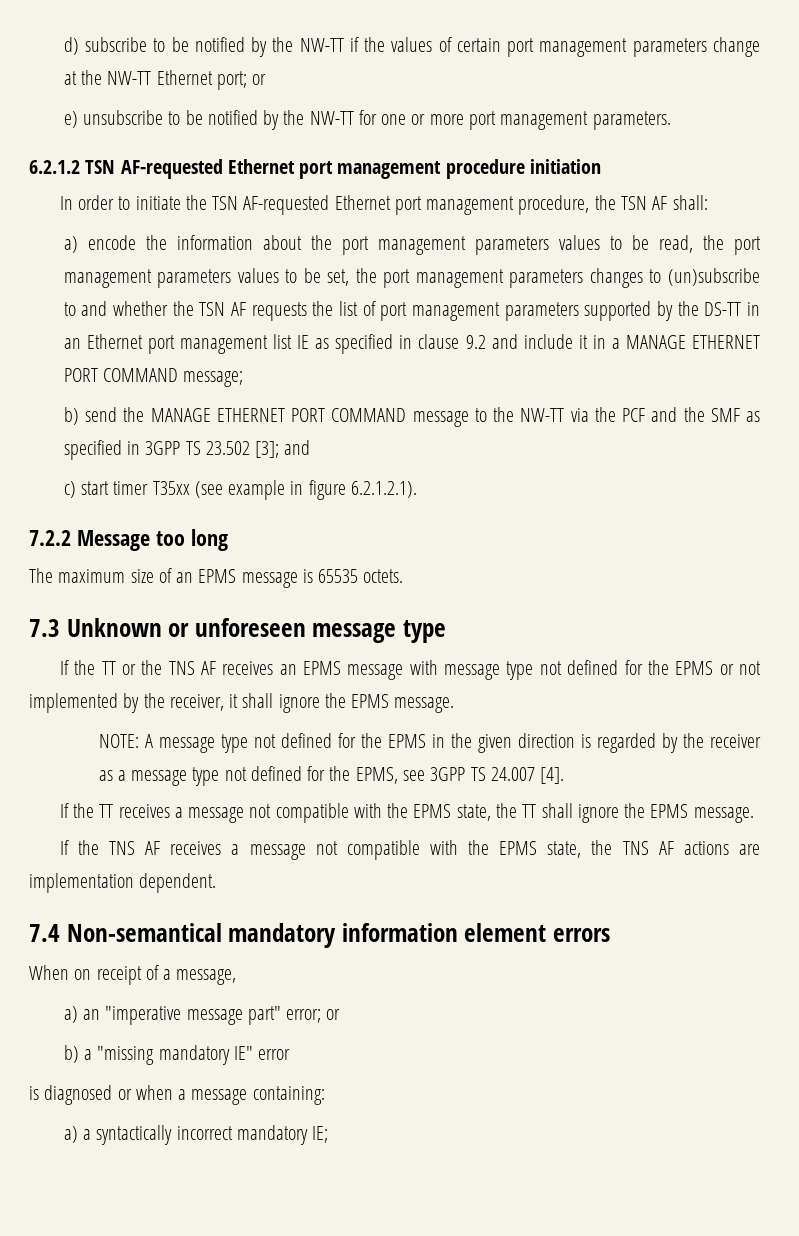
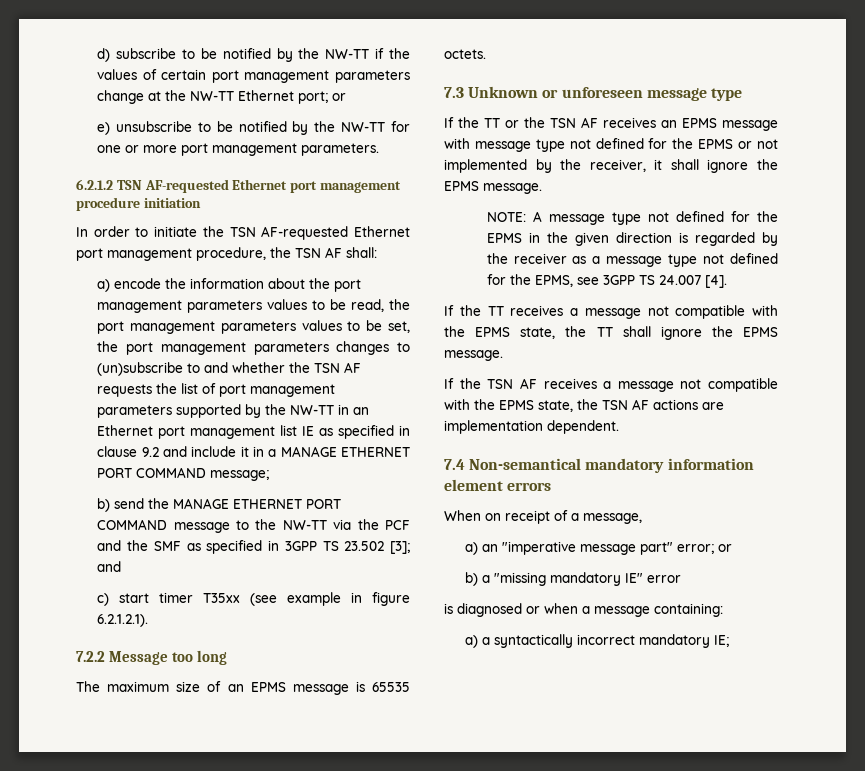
- a) encode the information about the port management parameters values to be read, the port management parameters values to be set, the port management parameters changes to (un)subscribe to and whether the TSN AF requests the list of port management parameters supported by the DS-TT in an Ethernet port management list IE as specified in clause 9.2 and include it in a MANAGE ETHERNET PORT COMMAND message;
+ a) encode the information about the port management parameters values to be read, the port management parameters values to be set, the port management parameters changes to (un)subscribe to and whether the TSN AF requests the list of port management parameters supported by the NW-TT in an Ethernet port management list IE as specified in clause 9.2 and include it in a MANAGE ETHERNET PORT COMMAND message;
- If the TT or the TNS AF receives an EPMS message with message type not defined for the EPMS or not implemented by the receiver, it shall ignore the EPMS message.
+ If the TT or the TSN AF receives an EPMS message with message type not defined for the EPMS or not implemented by the receiver, it shall ignore the EPMS message.
- If the TNS AF receives a message not compatible with the EPMS state, the TNS AF actions are implementation dependent.
+ If the TSN AF receives a message not compatible with the EPMS state, the TSN AF actions are implementation dependent.

